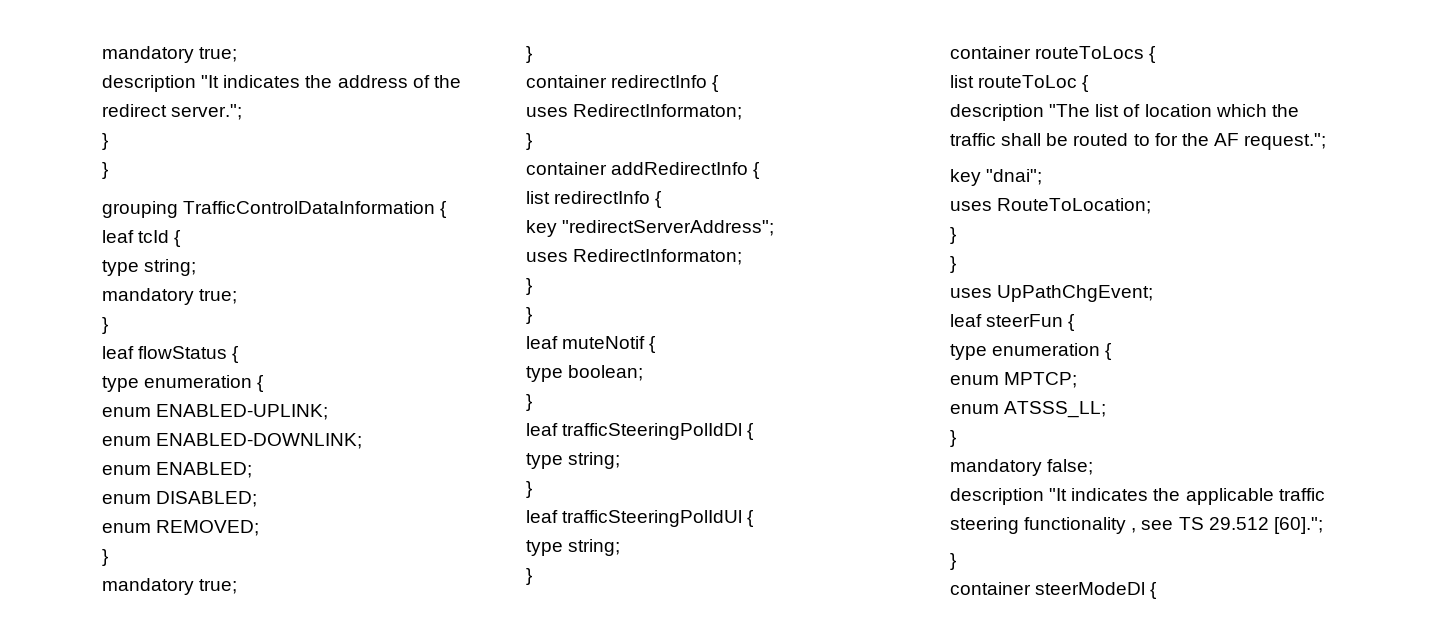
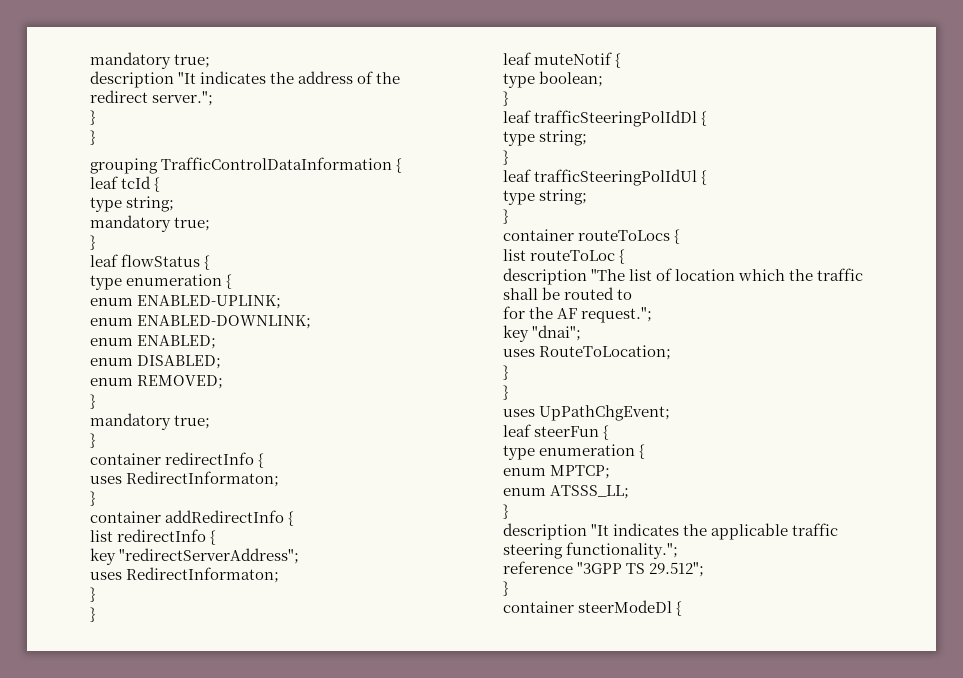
- description "The list of location which the traffic shall be routed to for the AF request.";
+ description "The list of location which the traffic shall be routed to
+ for the AF request.";
- mandatory false;
- description "It indicates the applicable traffic steering functionality , see TS 29.512 [60].";
+ description "It indicates the applicable traffic steering functionality.";
+ reference "3GPP TS 29.512";

